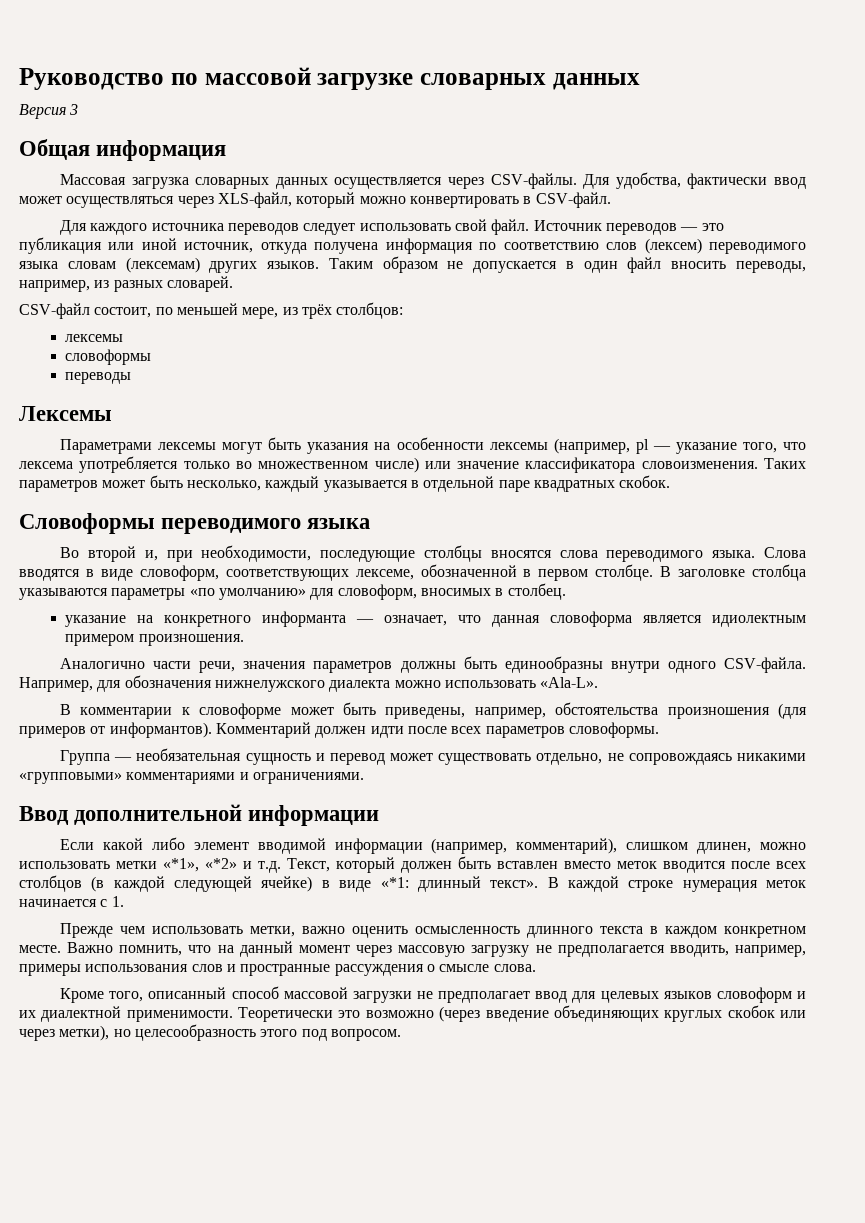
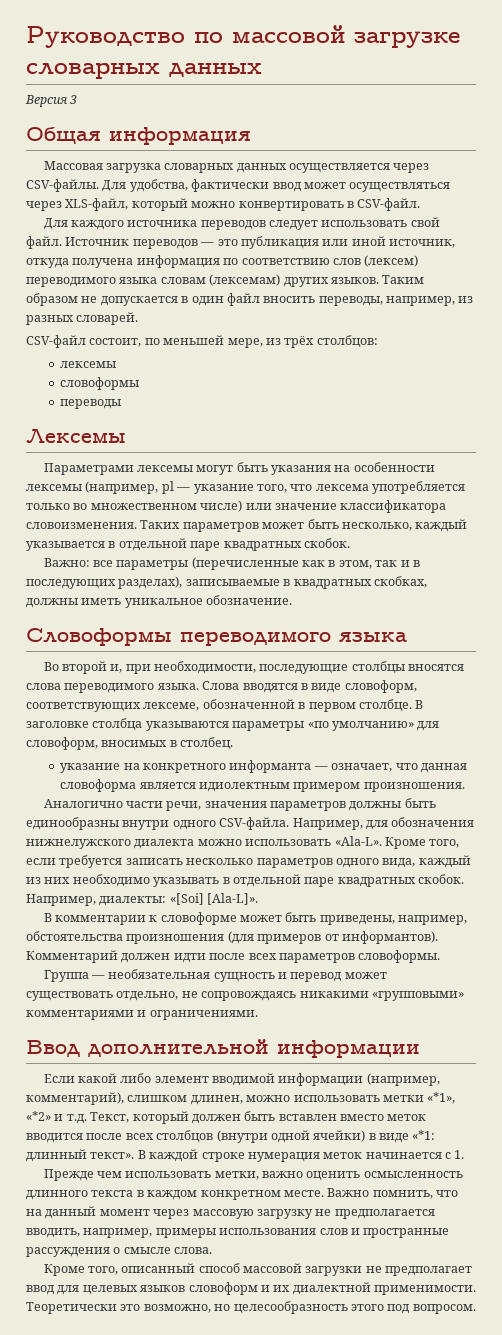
+ Важно: все параметры (перечисленные как в этом, так и в последующих разделах), записываемые в квадратных скобках, должны иметь уникальное обозначение.
+ Кроме того, если требуется записать несколько параметров одного вида, каждый из них необходимо указывать в отдельной паре квадратных скобок. Например, диалекты: «[Soi] [Ala-L]».
- Если какой либо элемент вводимой информации (например, комментарий), слишком длинен, можно использовать метки «*1», «*2» и т.д. Текст, который должен быть вставлен вместо меток вводится после всех столбцов (в каждой следующей ячейке) в виде «*1: длинный текст».
+ Если какой либо элемент вводимой информации (например, комментарий), слишком длинен, можно использовать метки «*1», «*2» и т.д. Текст, который должен быть вставлен вместо меток вводится после всех столбцов (внутри одной ячейки) в виде «*1: длинный текст».
- Теоретически это возможно (через введение объединяющих круглых скобок или через метки), но целесообразность этого под вопросом.
+ Теоретически это возможно, но целесообразность этого под вопросом.

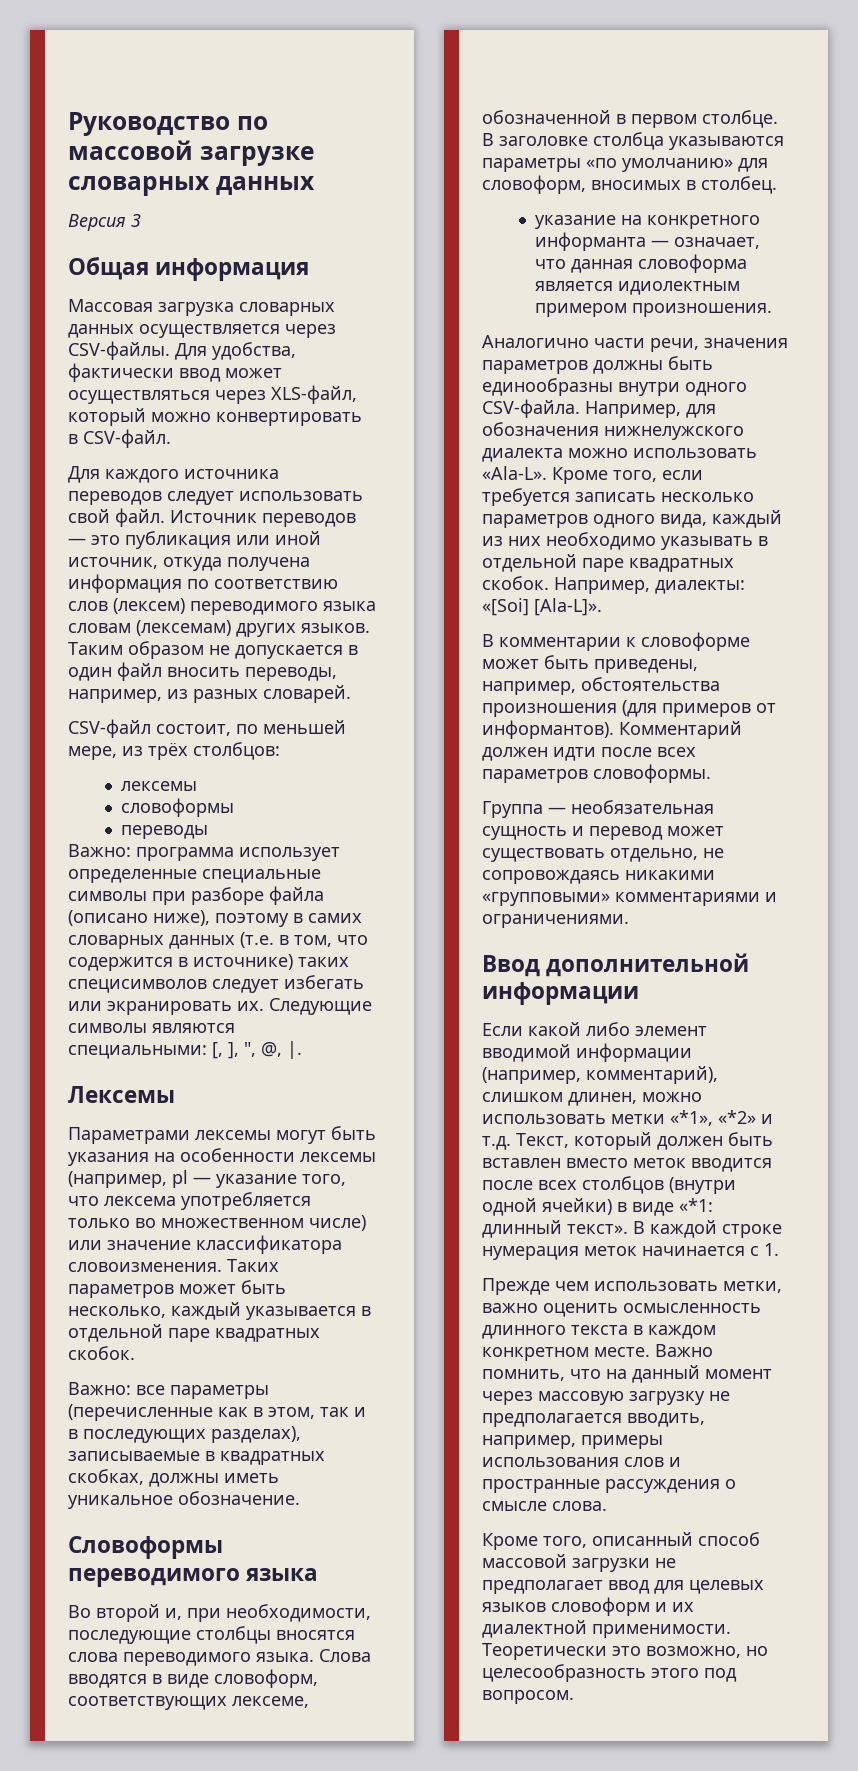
+ Важно: программа использует определенные специальные символы при разборе файла (описано ниже), поэтому в самих словарных данных (т.е. в том, что содержится в источнике) таких специсимволов следует избегать или экранировать их. Следующие символы являются специальными: [, ], ", @, |.

